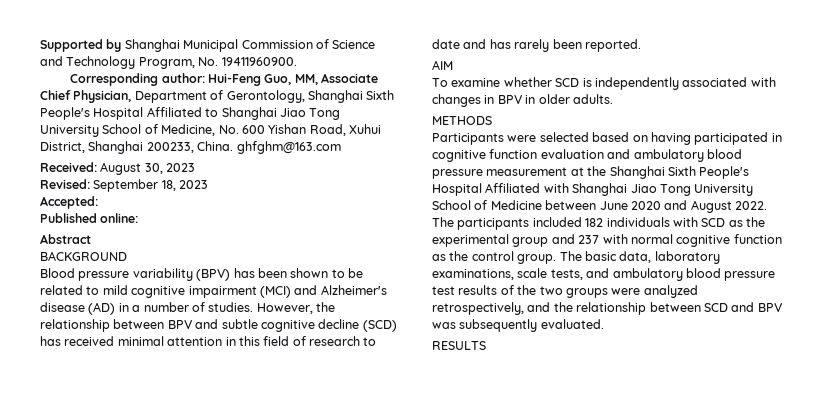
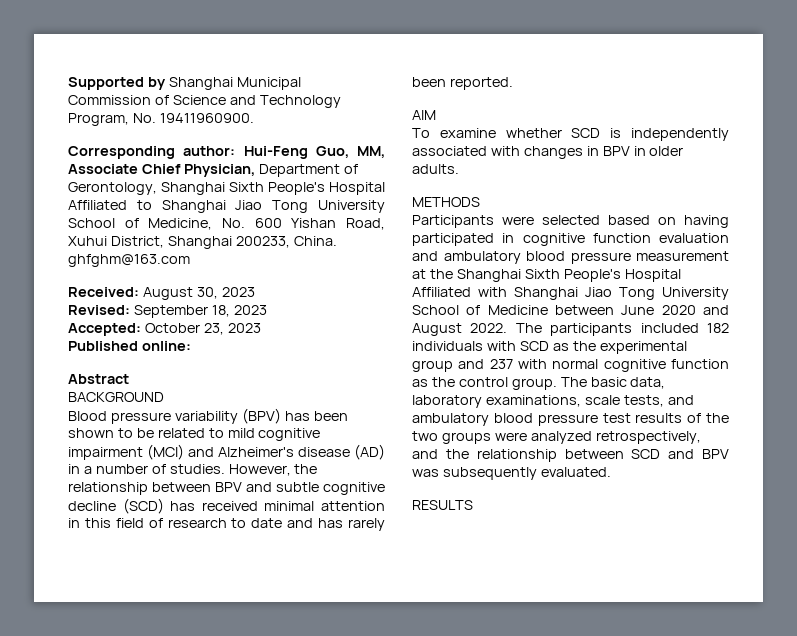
- Accepted:
+ Accepted: October 23, 2023

